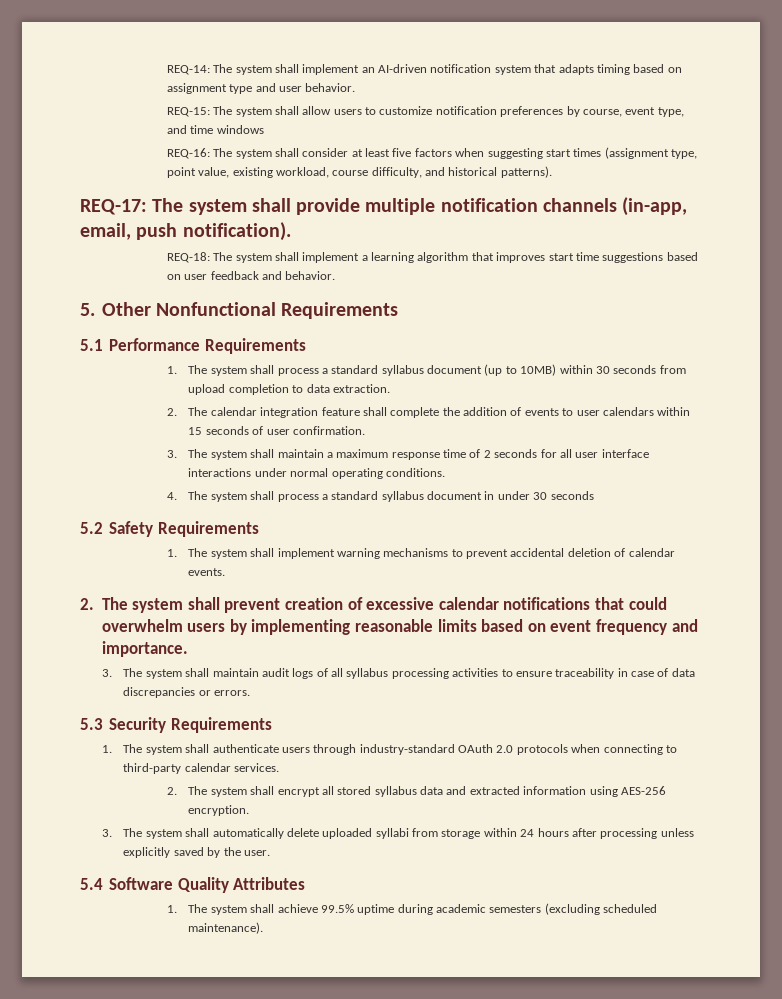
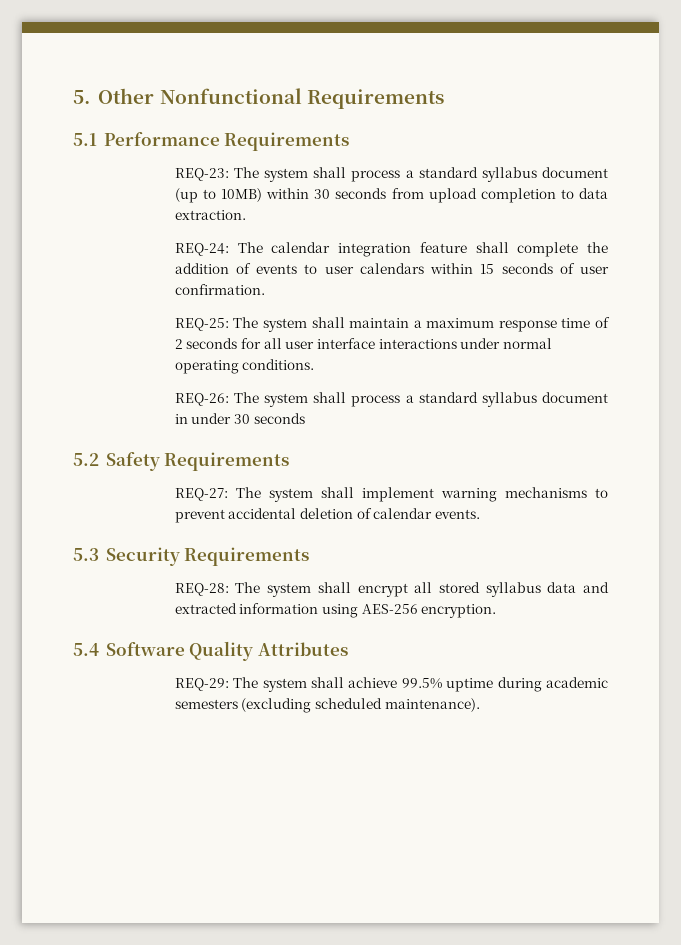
- REQ-14: The system shall implement an AI-driven notification system that adapts timing based on assignment type and user behavior.
- REQ-15: The system shall allow users to customize notification preferences by course, event type, and time windows
- REQ-16: The system shall consider at least five factors when suggesting start times (assignment type, point value, existing workload, course difficulty, and historical patterns).
- REQ-17: The system shall provide multiple notification channels (in-app, email, push notification).
- REQ-18: The system shall implement a learning algorithm that improves start time suggestions based on user feedback and behavior.
- 1. The system shall process a standard syllabus document (up to 10MB) within 30 seconds from upload completion to data extraction.
+ REQ-23: The system shall process a standard syllabus document (up to 10MB) within 30 seconds from upload completion to data extraction.
- 2. The calendar integration feature shall complete the addition of events to user calendars within 15 seconds of user confirmation.
+ REQ-24: The calendar integration feature shall complete the addition of events to user calendars within 15 seconds of user confirmation.
- 3. The system shall maintain a maximum response time of 2 seconds for all user interface interactions under normal operating conditions.
+ REQ-25: The system shall maintain a maximum response time of 2 seconds for all user interface interactions under normal operating conditions.
- 4. The system shall process a standard syllabus document in under 30 seconds
+ REQ-26: The system shall process a standard syllabus document in under 30 seconds
- 1. The system shall implement warning mechanisms to prevent accidental deletion of calendar events.
+ REQ-27: The system shall implement warning mechanisms to prevent accidental deletion of calendar events.
- 2. The system shall prevent creation of excessive calendar notifications that could overwhelm users by implementing reasonable limits based on event frequency and importance.
- 3. The system shall maintain audit logs of all syllabus processing activities to ensure traceability in case of data discrepancies or errors.
  5.3 Security Requirements
- 1. The system shall authenticate users through industry-standard OAuth 2.0 protocols when connecting to third-party calendar services.
- 2. The system shall encrypt all stored syllabus data and extracted information using AES-256 encryption.
+ REQ-28: The system shall encrypt all stored syllabus data and extracted information using AES-256 encryption.
- 3. The system shall automatically delete uploaded syllabi from storage within 24 hours after processing unless explicitly saved by the user.
- 1. The system shall achieve 99.5% uptime during academic semesters (excluding scheduled maintenance).
+ REQ-29: The system shall achieve 99.5% uptime during academic semesters (excluding scheduled maintenance).

